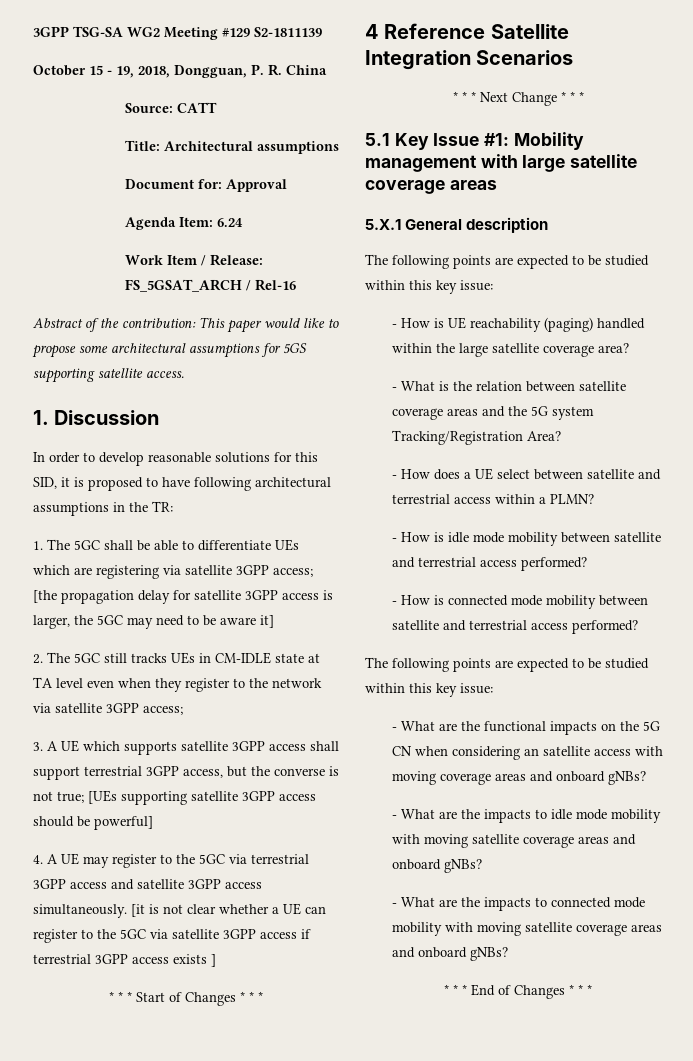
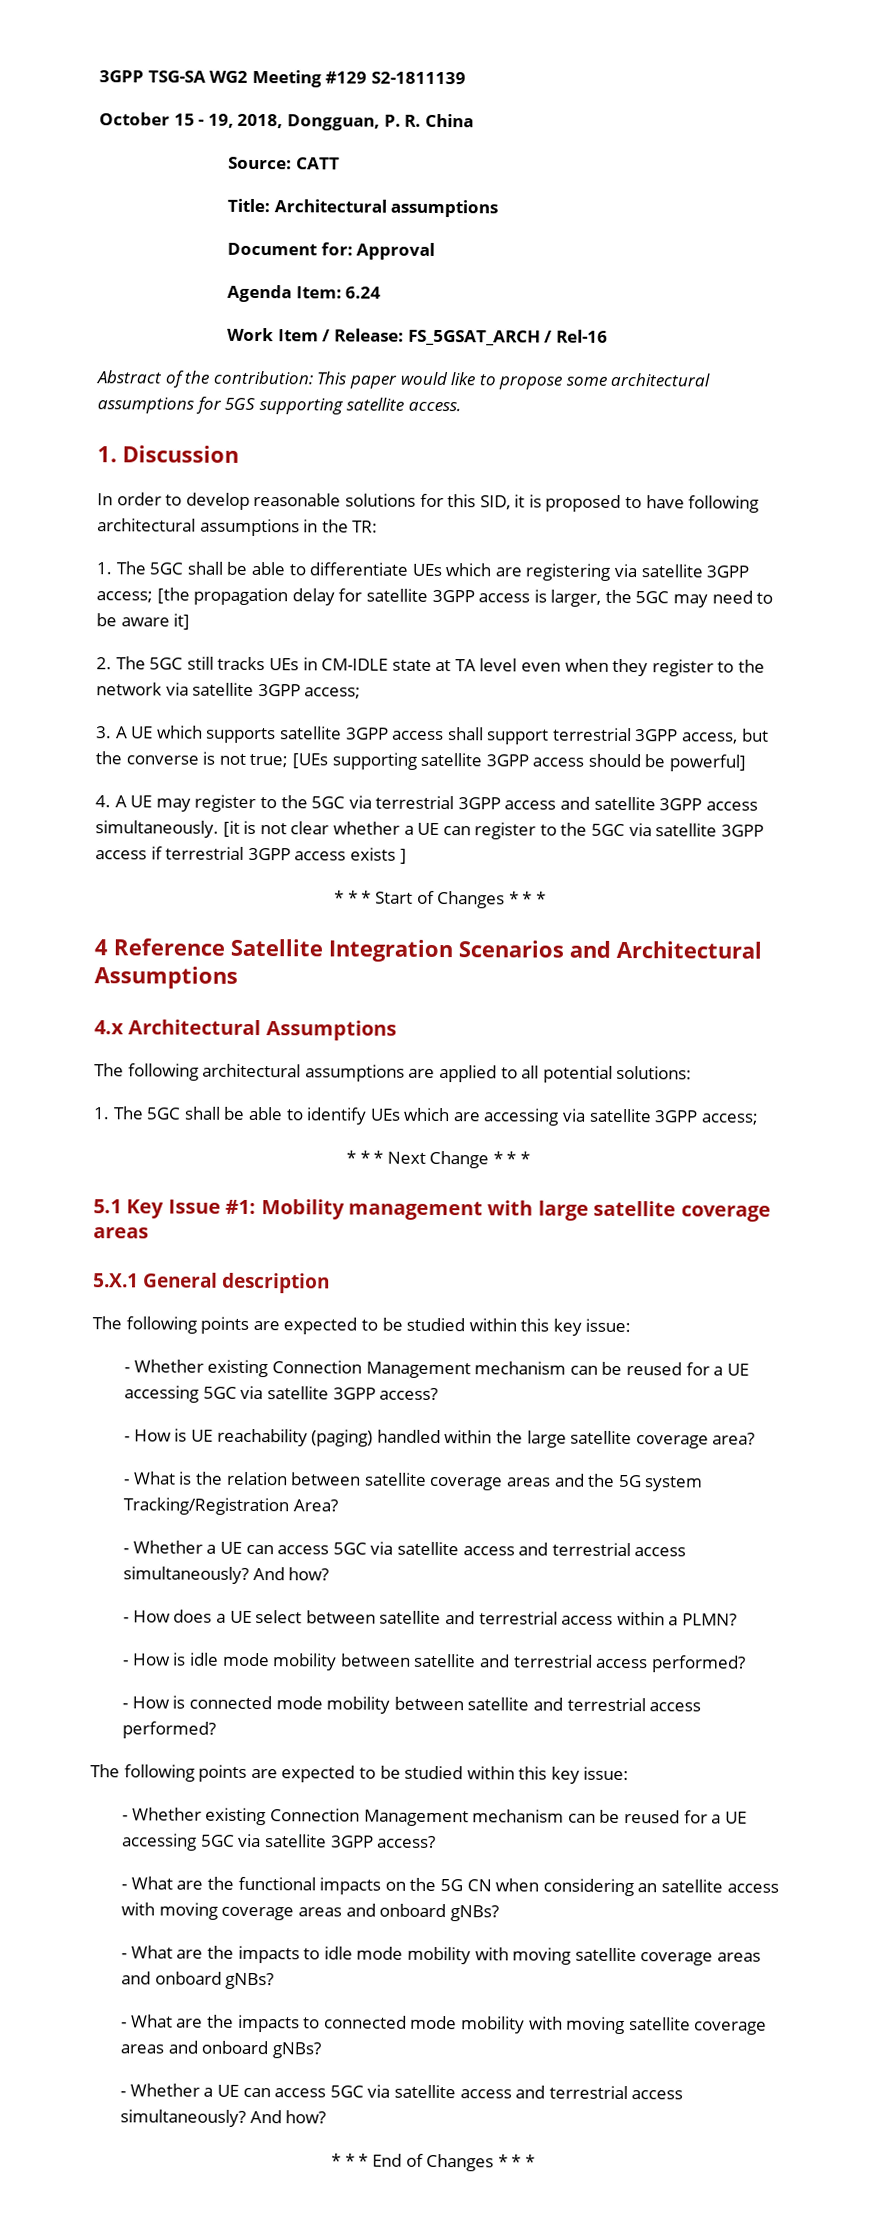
- 4 Reference Satellite Integration Scenarios
+ 4 Reference Satellite Integration Scenarios and Architectural Assumptions
+ 4.x Architectural Assumptions
+ The following architectural assumptions are applied to all potential solutions:
+ 1. The 5GC shall be able to identify UEs which are accessing via satellite 3GPP access;
  5.X.1 General description
  The following points are expected to be studied within this key issue:
+ - Whether existing Connection Management mechanism can be reused for a UE accessing 5GC via satellite 3GPP access?
  - What is the relation between satellite coverage areas and the 5G system Tracking/Registration Area?
+ - Whether a UE can access 5GC via satellite access and terrestrial access simultaneously? And how?
  - How is connected mode mobility between satellite and terrestrial access performed?
  The following points are expected to be studied within this key issue:
+ - Whether existing Connection Management mechanism can be reused for a UE accessing 5GC via satellite 3GPP access?
  - What are the impacts to connected mode mobility with moving satellite coverage areas and onboard gNBs?
+ - Whether a UE can access 5GC via satellite access and terrestrial access simultaneously? And how?

